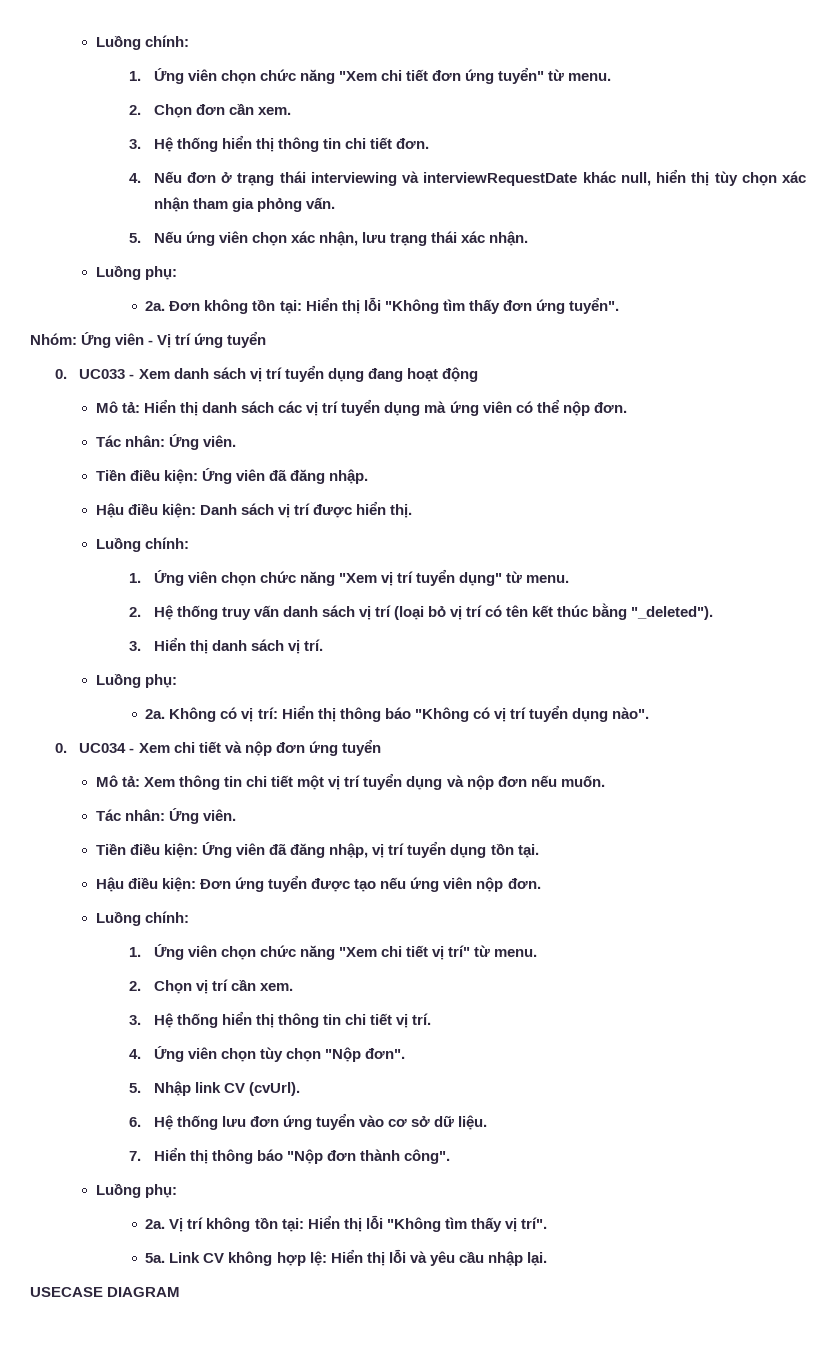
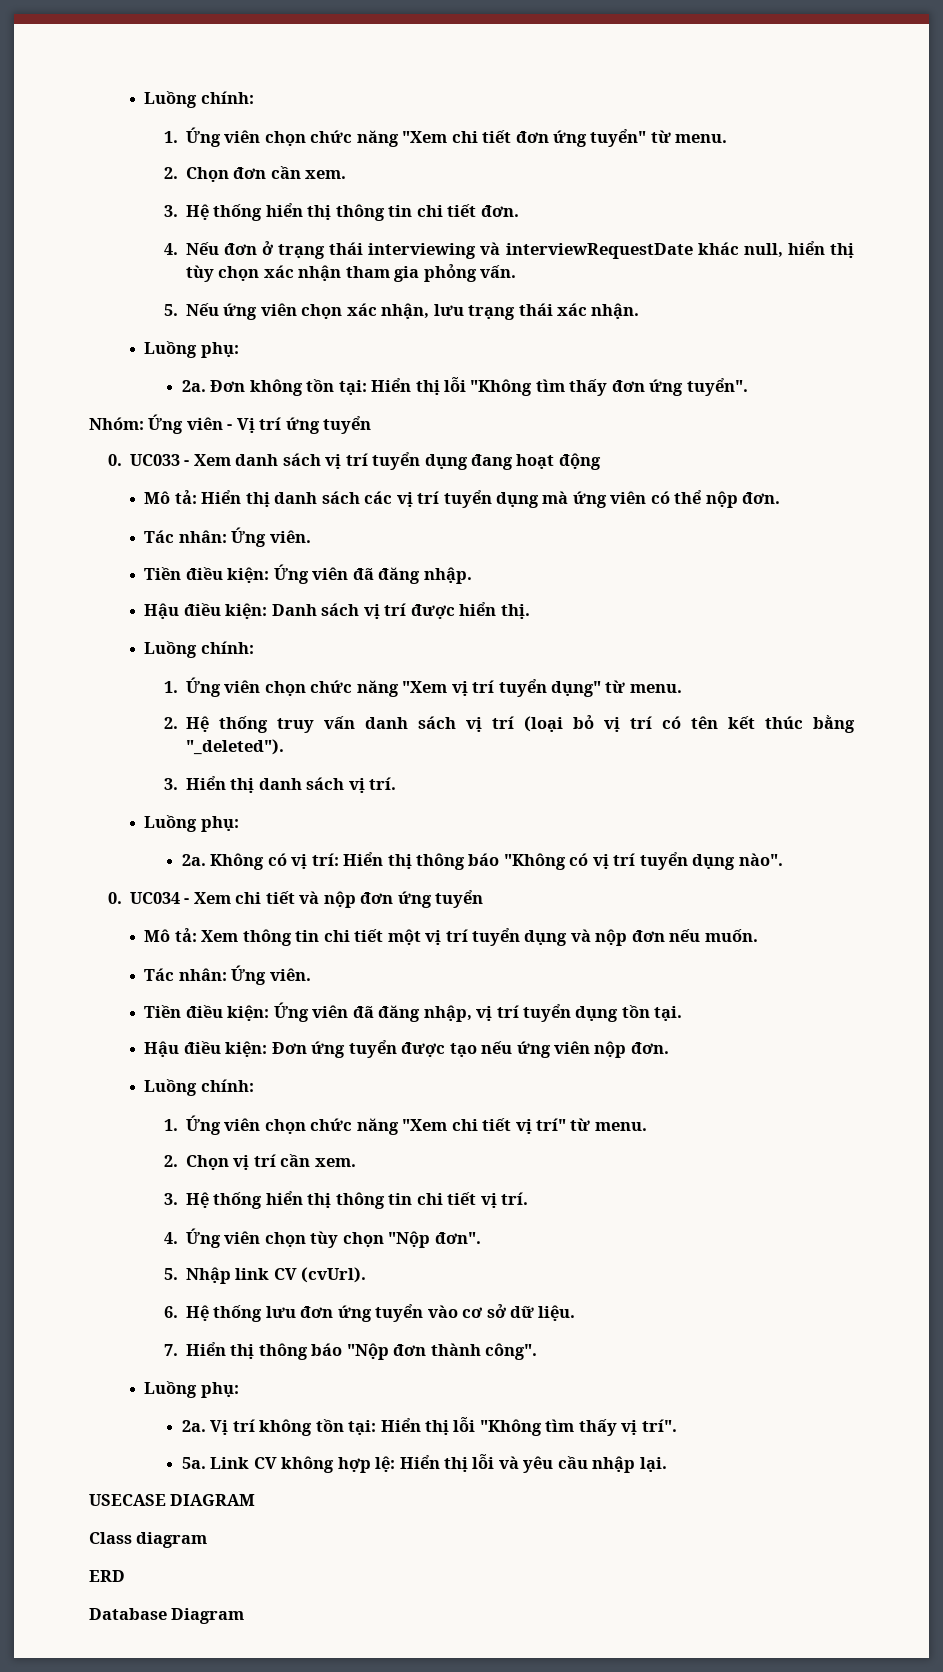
+ Class diagram
+ ERD
+ Database Diagram

